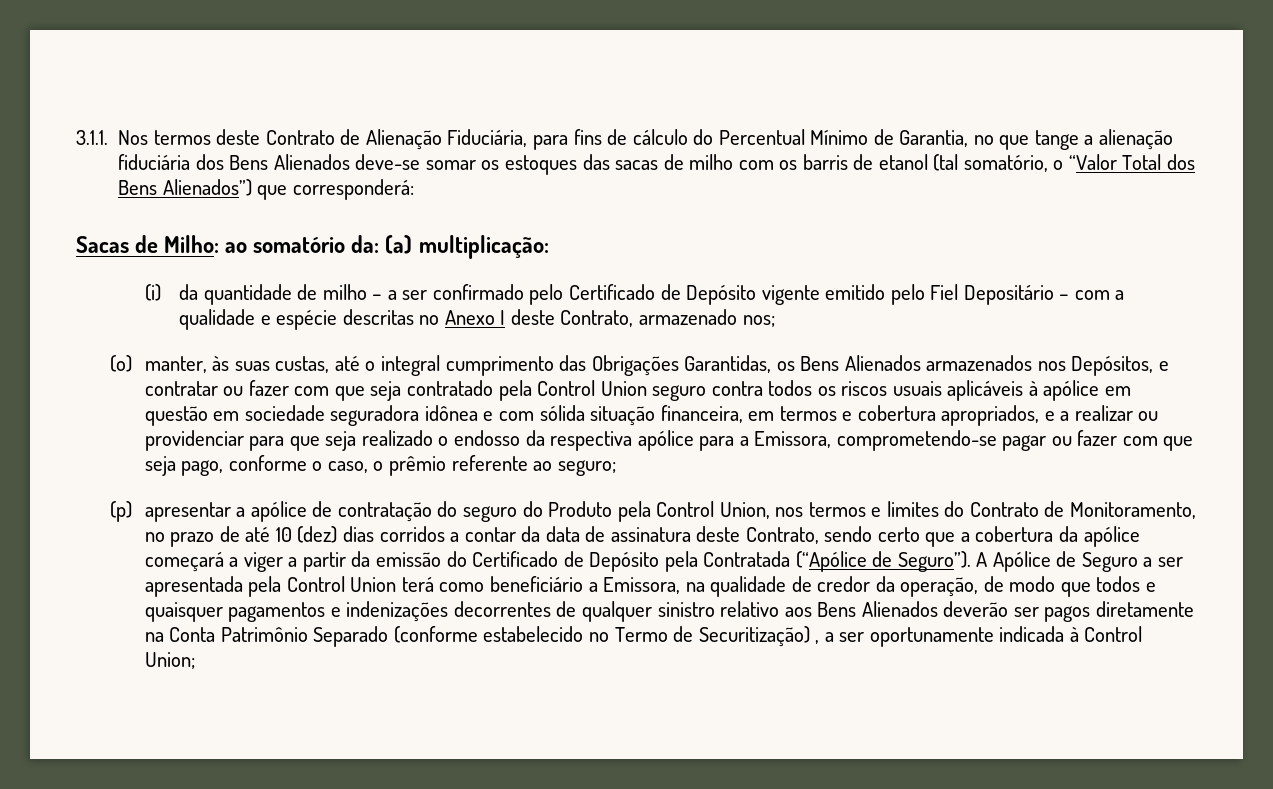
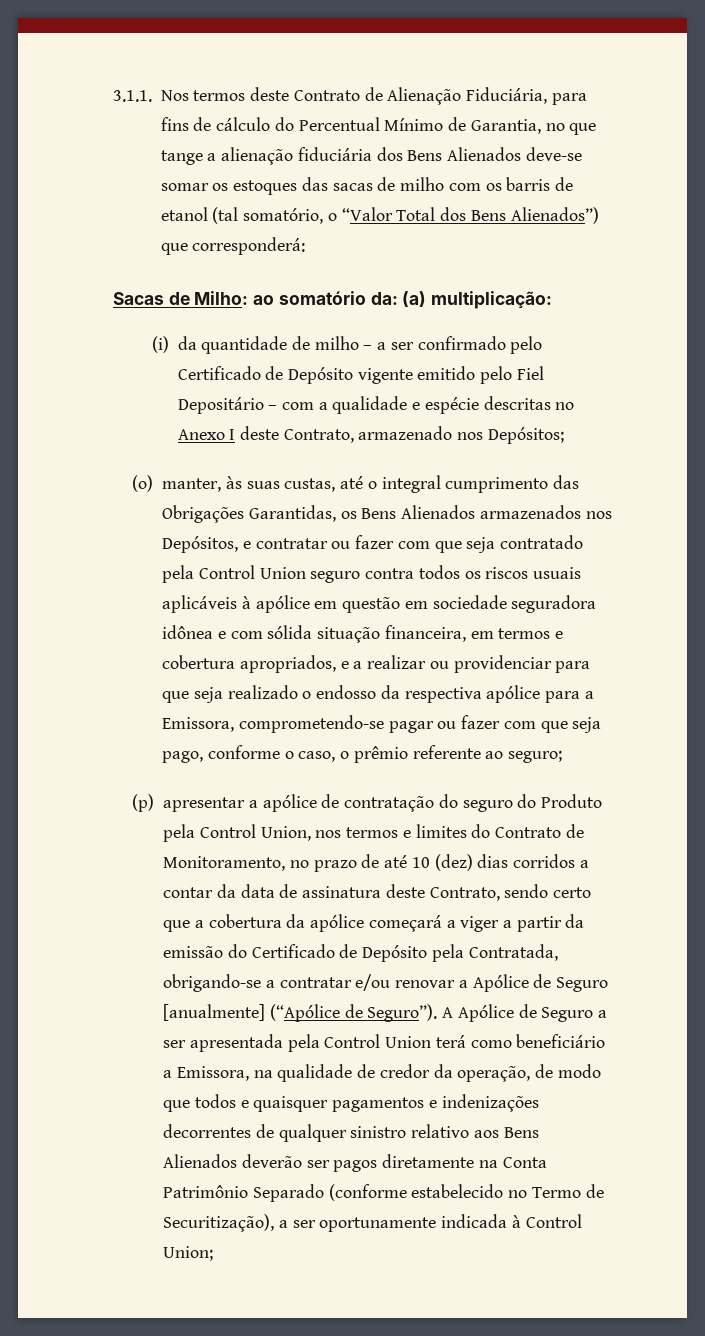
- (i) da quantidade de milho – a ser confirmado pelo Certificado de Depósito vigente emitido pelo Fiel Depositário – com a qualidade e espécie descritas no Anexo I deste Contrato, armazenado nos;
+ (i) da quantidade de milho – a ser confirmado pelo Certificado de Depósito vigente emitido pelo Fiel Depositário – com a qualidade e espécie descritas no Anexo I deste Contrato, armazenado nos Depósitos;
- (p) apresentar a apólice de contratação do seguro do Produto pela Control Union, nos termos e limites do Contrato de Monitoramento, no prazo de até 10 (dez) dias corridos a contar da data de assinatura deste Contrato, sendo certo que a cobertura da apólice começará a viger a partir da emissão do Certificado de Depósito pela Contratada (“Apólice de Seguro”).
+ (p) apresentar a apólice de contratação do seguro do Produto pela Control Union, nos termos e limites do Contrato de Monitoramento, no prazo de até 10 (dez) dias corridos a contar da data de assinatura deste Contrato, sendo certo que a cobertura da apólice começará a viger a partir da emissão do Certificado de Depósito pela Contratada, obrigando-se a contratar e/ou renovar a Apólice de Seguro [anualmente] (“Apólice de Seguro”).
- A Apólice de Seguro a ser apresentada pela Control Union terá como beneficiário a Emissora, na qualidade de credor da operação, de modo que todos e quaisquer pagamentos e indenizações decorrentes de qualquer sinistro relativo aos Bens Alienados deverão ser pagos diretamente na Conta Patrimônio Separado (conforme estabelecido no Termo de Securitização) , a ser oportunamente indicada à Control Union;
+ A Apólice de Seguro a ser apresentada pela Control Union terá como beneficiário a Emissora, na qualidade de credor da operação, de modo que todos e quaisquer pagamentos e indenizações decorrentes de qualquer sinistro relativo aos Bens Alienados deverão ser pagos diretamente na Conta Patrimônio Separado (conforme estabelecido no Termo de Securitização), a ser oportunamente indicada à Control Union;

